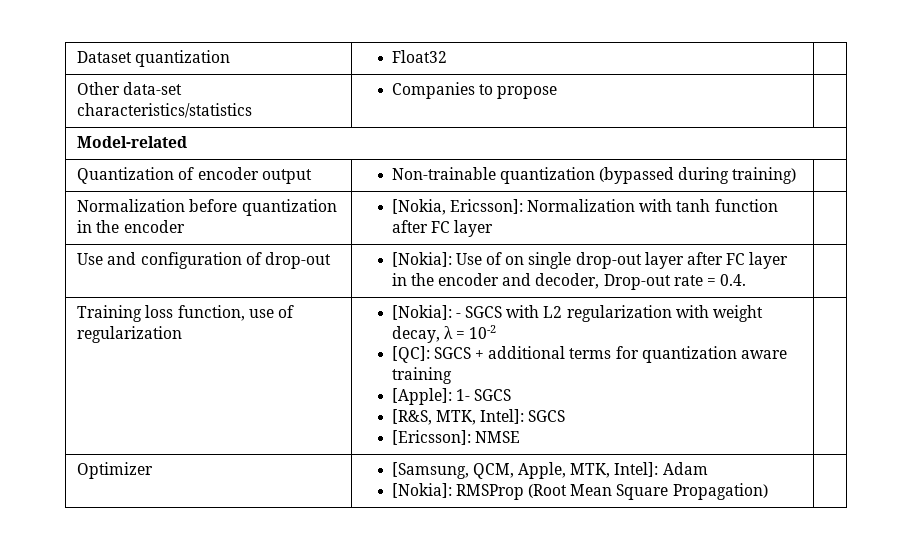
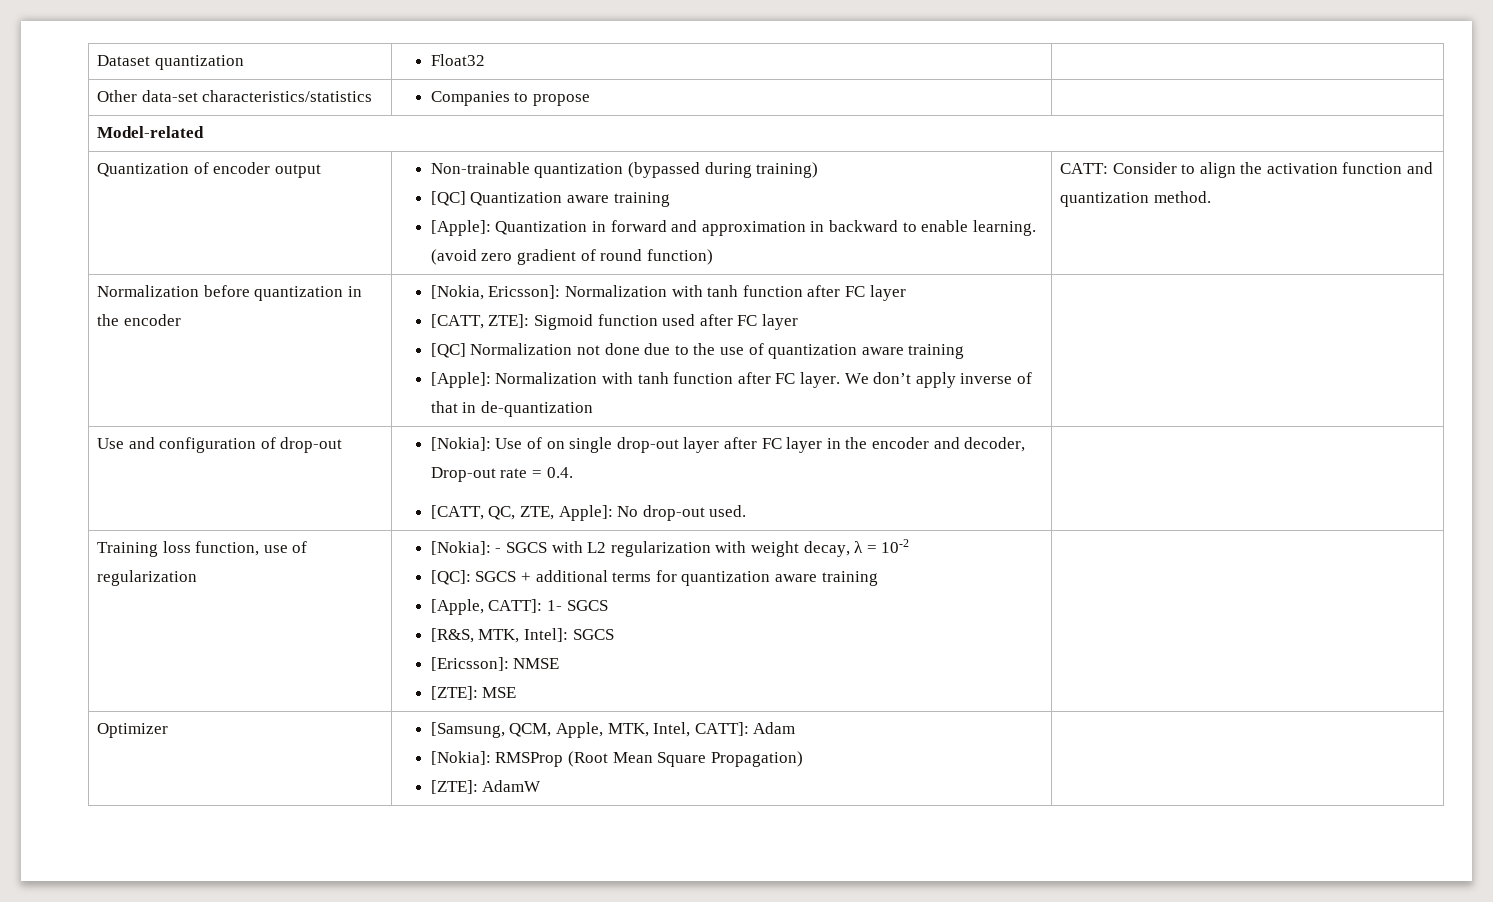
- Quantization of encoder output | Non-trainable quantization (bypassed during training) |
+ Quantization of encoder output | Non-trainable quantization (bypassed during training)
+ [QC] Quantization aware training
+ [Apple]: Quantization in forward and approximation in backward to enable learning. (avoid zero gradient of round function) | CATT: Consider to align the activation function and quantization method.
+ [CATT, ZTE]: Sigmoid function used after FC layer
+ [QC] Normalization not done due to the use of quantization aware training
+ [Apple]: Normalization with tanh function after FC layer. We don’t apply inverse of that in de-quantization
- Use and configuration of drop-out | [Nokia]: Use of on single drop-out layer after FC layer in the encoder and decoder, Drop-out rate = 0.4. |
+ Use and configuration of drop-out | [Nokia]: Use of on single drop-out layer after FC layer in the encoder and decoder, Drop-out rate = 0.4.
+ [CATT, QC, ZTE, Apple]: No drop-out used. |
  Training loss function, use of regularization | [Nokia]: - SGCS with L2 regularization with weight decay, λ = 10-2
  [QC]: SGCS + additional terms for quantization aware training
- [Apple]: 1- SGCS
+ [Apple, CATT]: 1- SGCS
  [R&S, MTK, Intel]: SGCS
- [Ericsson]: NMSE |
+ [Ericsson]: NMSE
+ [ZTE]: MSE |
- Optimizer | [Samsung, QCM, Apple, MTK, Intel]: Adam
- [Nokia]: RMSProp (Root Mean Square Propagation) |
+ Optimizer | [Samsung, QCM, Apple, MTK, Intel, CATT]: Adam
+ [Nokia]: RMSProp (Root Mean Square Propagation)
+ [ZTE]: AdamW |

